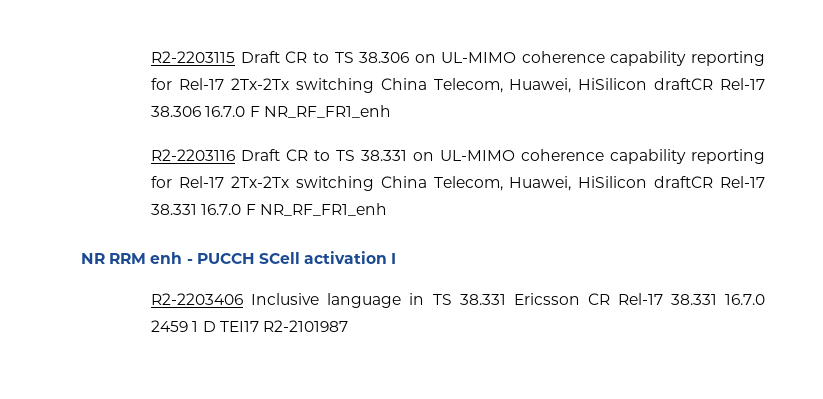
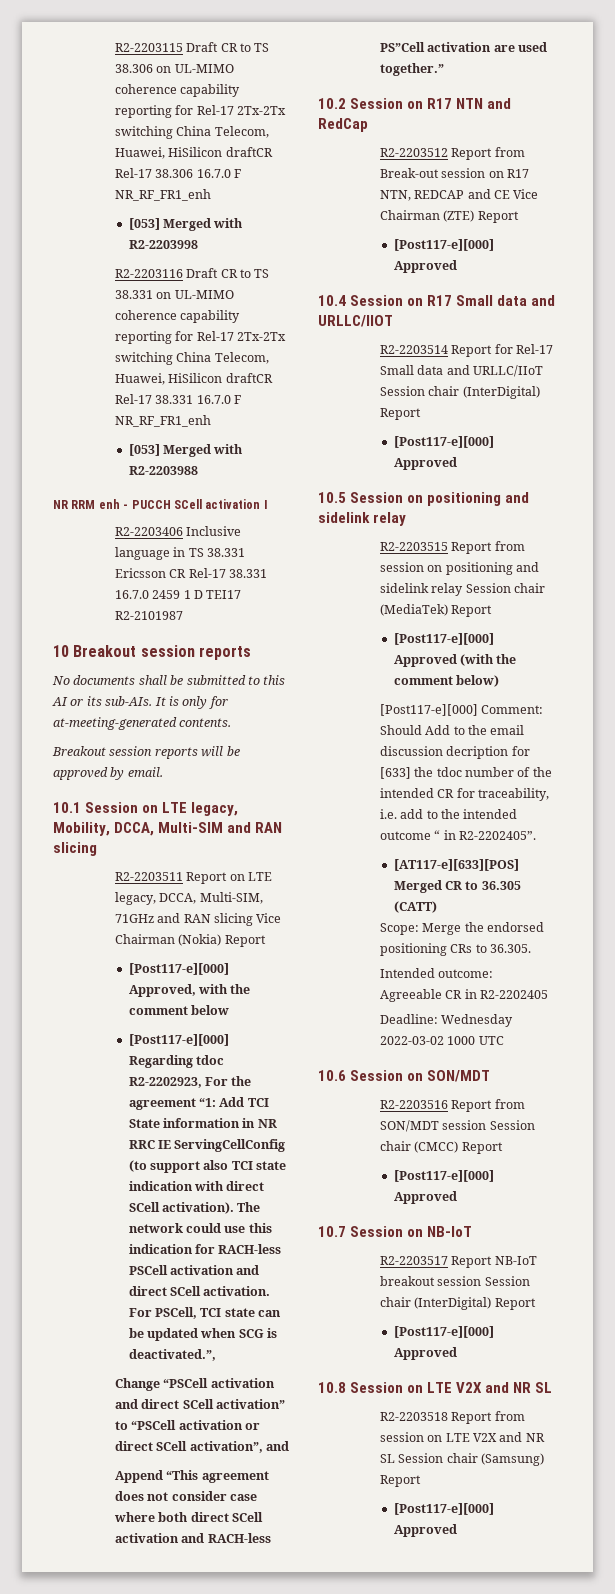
+ [053] Merged with R2-2203998
+ [053] Merged with R2-2203988
+ 10 Breakout session reports
+ No documents shall be submitted to this AI or its sub-AIs. It is only for at-meeting-generated contents.
+ Breakout session reports will be approved by email.
+ 10.1 Session on LTE legacy, Mobility, DCCA, Multi-SIM and RAN slicing
+ R2-2203511 Report on LTE legacy, DCCA, Multi-SIM, 71GHz and RAN slicing Vice Chairman (Nokia) Report
+ [Post117-e][000] Approved, with the comment below
+ [Post117-e][000] Regarding tdoc R2-2202923, For the agreement “1: Add TCI State information in NR RRC IE ServingCellConfig (to support also TCI state indication with direct SCell activation). The network could use this indication for RACH-less PSCell activation and direct SCell activation. For PSCell, TCI state can be updated when SCG is deactivated.”,
+ Change “PSCell activation and direct SCell activation” to “PSCell activation or direct SCell activation”, and
+ Append “This agreement does not consider case where both direct SCell activation and RACH-less PS”Cell activation are used together.”
+ 10.2 Session on R17 NTN and RedCap
+ R2-2203512 Report from Break-out session on R17 NTN, REDCAP and CE Vice Chairman (ZTE) Report
+ [Post117-e][000] Approved
+ 10.4 Session on R17 Small data and URLLC/IIOT
+ R2-2203514 Report for Rel-17 Small data and URLLC/IIoT Session chair (InterDigital) Report
+ [Post117-e][000] Approved
+ 10.5 Session on positioning and sidelink relay
+ R2-2203515 Report from session on positioning and sidelink relay Session chair (MediaTek) Report
+ [Post117-e][000] Approved (with the comment below)
+ [Post117-e][000] Comment: Should Add to the email discussion decription for [633] the tdoc number of the intended CR for traceability, i.e. add to the intended outcome “ in R2-2202405”.
+ [AT117-e][633][POS] Merged CR to 36.305 (CATT)
+ Scope: Merge the endorsed positioning CRs to 36.305.
+ Intended outcome: Agreeable CR in R2-2202405
+ Deadline: Wednesday 2022-03-02 1000 UTC
+ 10.6 Session on SON/MDT
+ R2-2203516 Report from SON/MDT session Session chair (CMCC) Report
+ [Post117-e][000] Approved
+ 10.7 Session on NB-IoT
+ R2-2203517 Report NB-IoT breakout session Session chair (InterDigital) Report
+ [Post117-e][000] Approved
+ 10.8 Session on LTE V2X and NR SL
+ R2-2203518 Report from session on LTE V2X and NR SL Session chair (Samsung) Report
+ [Post117-e][000] Approved

